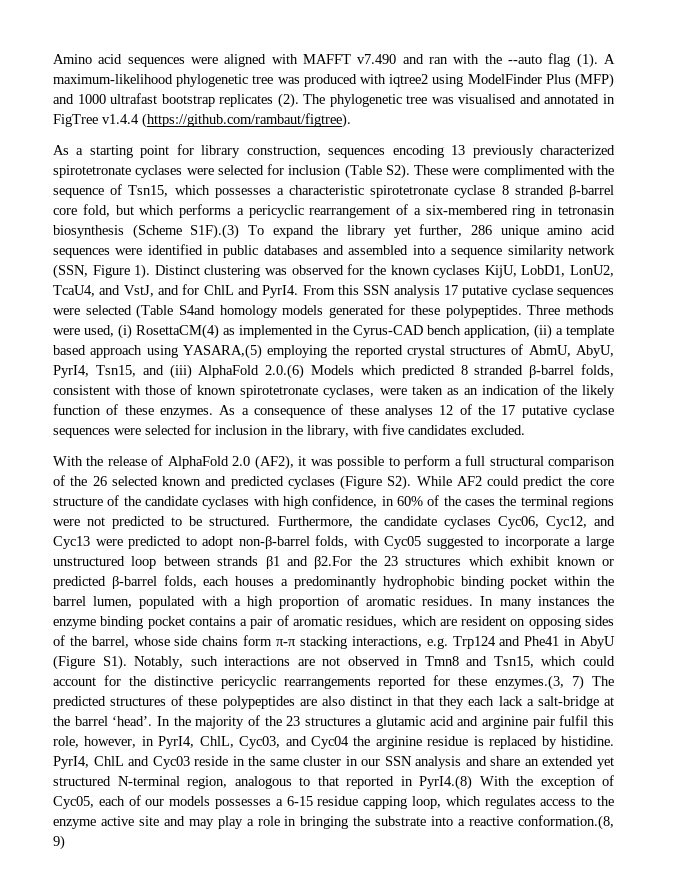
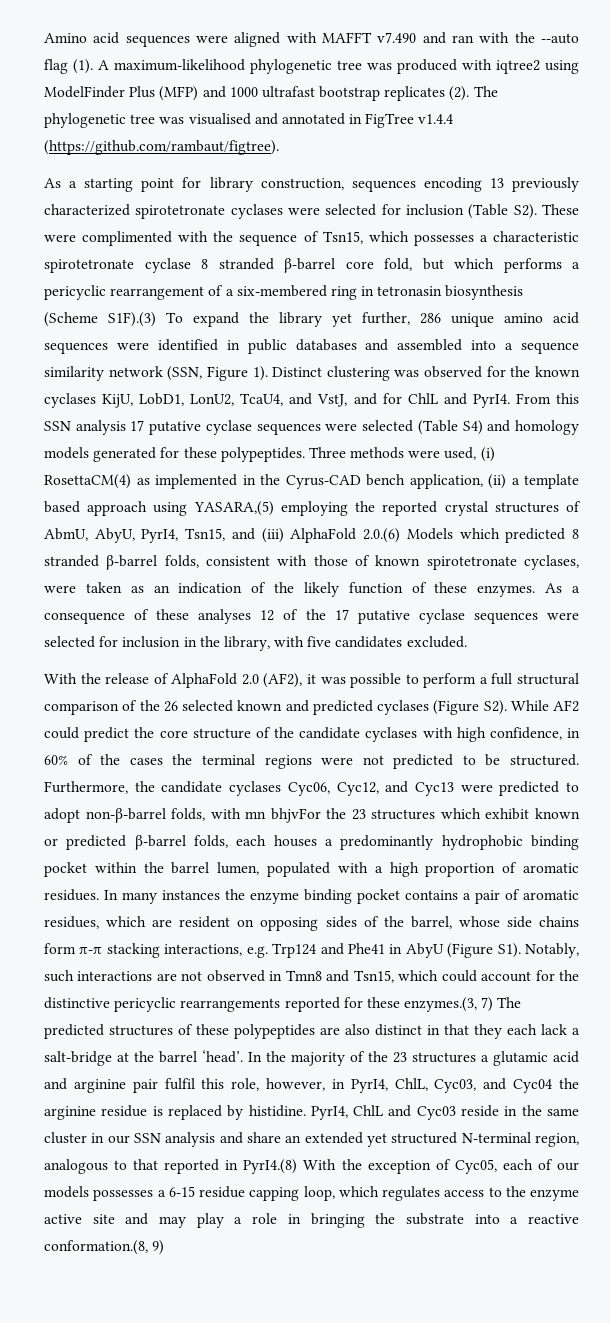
- From this SSN analysis 17 putative cyclase sequences were selected (Table S4and homology models generated for these polypeptides.
+ From this SSN analysis 17 putative cyclase sequences were selected (Table S4) and homology models generated for these polypeptides.
- Furthermore, the candidate cyclases Cyc06, Cyc12, and Cyc13 were predicted to adopt non-β-barrel folds, with Cyc05 suggested to incorporate a large unstructured loop between strands β1 and β2.For the 23 structures which exhibit known or predicted β-barrel folds, each houses a predominantly hydrophobic binding pocket within the barrel lumen, populated with a high proportion of aromatic residues.
+ Furthermore, the candidate cyclases Cyc06, Cyc12, and Cyc13 were predicted to adopt non-β-barrel folds, with mn bhjvFor the 23 structures which exhibit known or predicted β-barrel folds, each houses a predominantly hydrophobic binding pocket within the barrel lumen, populated with a high proportion of aromatic residues.

